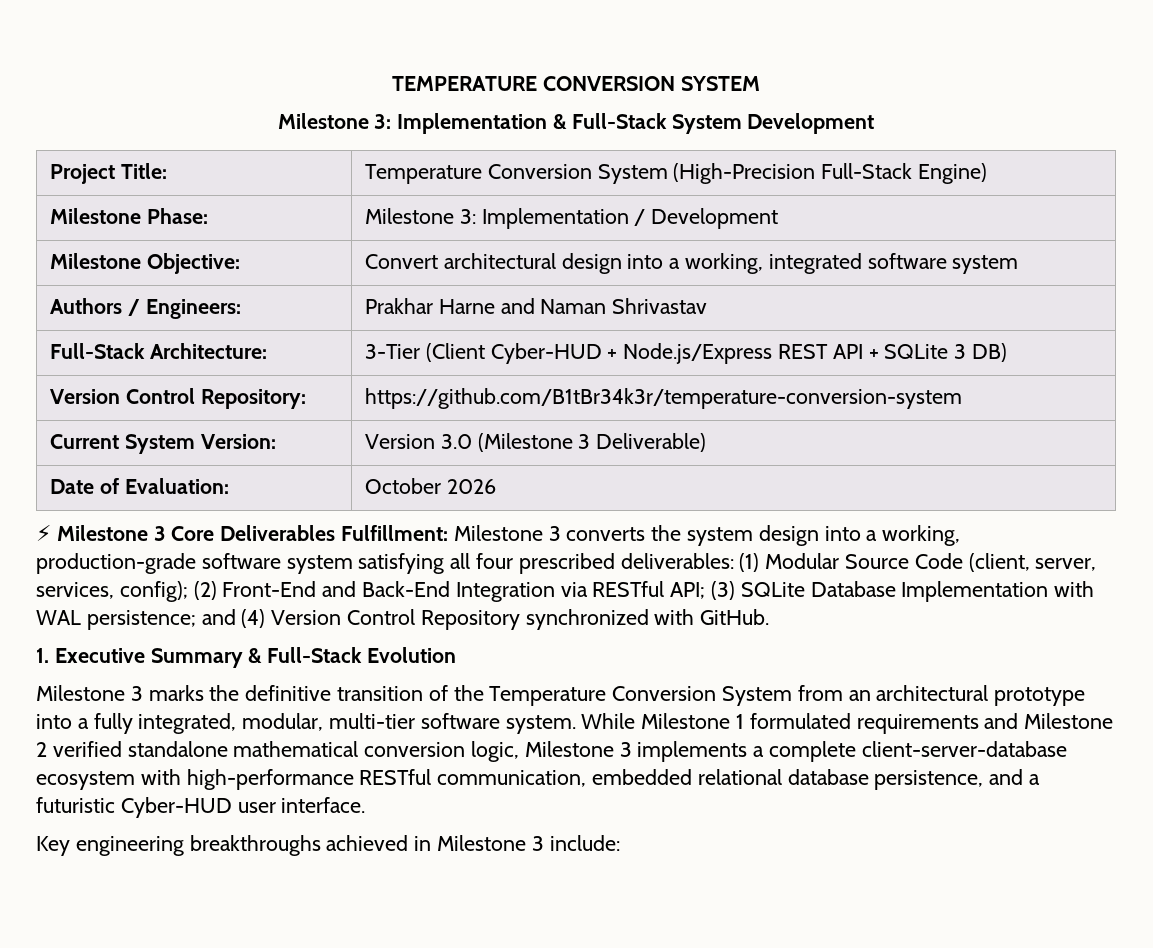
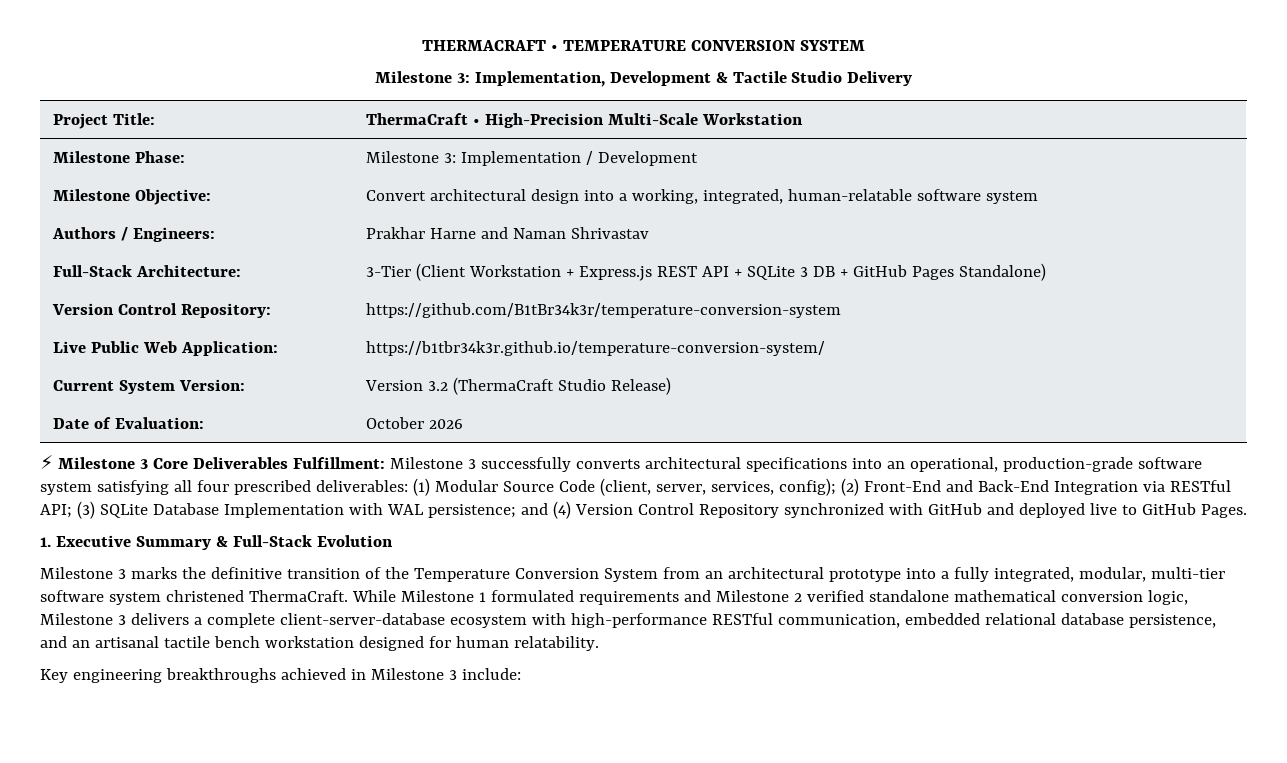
- TEMPERATURE CONVERSION SYSTEM
+ THERMACRAFT • TEMPERATURE CONVERSION SYSTEM
- Milestone 3: Implementation & Full-Stack System Development
- Project Title: | Temperature Conversion System (High-Precision Full-Stack Engine)
+ Milestone 3: Implementation, Development & Tactile Studio Delivery
+ Project Title: | ThermaCraft • High-Precision Multi-Scale Workstation
- Milestone Objective: | Convert architectural design into a working, integrated software system
+ Milestone Objective: | Convert architectural design into a working, integrated, human-relatable software system
- Full-Stack Architecture: | 3-Tier (Client Cyber-HUD + Node.js/Express REST API + SQLite 3 DB)
+ Full-Stack Architecture: | 3-Tier (Client Workstation + Express.js REST API + SQLite 3 DB + GitHub Pages Standalone)
+ Live Public Web Application: | https://b1tbr34k3r.github.io/temperature-conversion-system/
- Current System Version: | Version 3.0 (Milestone 3 Deliverable)
+ Current System Version: | Version 3.2 (ThermaCraft Studio Release)
- ⚡ Milestone 3 Core Deliverables Fulfillment: Milestone 3 converts the system design into a working, production-grade software system satisfying all four prescribed deliverables: (1) Modular Source Code (client, server, services, config); (2) Front-End and Back-End Integration via RESTful API; (3) SQLite Database Implementation with WAL persistence; and (4) Version Control Repository synchronized with GitHub.
+ ⚡ Milestone 3 Core Deliverables Fulfillment: Milestone 3 successfully converts architectural specifications into an operational, production-grade software system satisfying all four prescribed deliverables: (1) Modular Source Code (client, server, services, config); (2) Front-End and Back-End Integration via RESTful API; (3) SQLite Database Implementation with WAL persistence; and (4) Version Control Repository synchronized with GitHub and deployed live to GitHub Pages.
- Milestone 3 marks the definitive transition of the Temperature Conversion System from an architectural prototype into a fully integrated, modular, multi-tier software system.
+ Milestone 3 marks the definitive transition of the Temperature Conversion System from an architectural prototype into a fully integrated, modular, multi-tier software system christened ThermaCraft.
- While Milestone 1 formulated requirements and Milestone 2 verified standalone mathematical conversion logic, Milestone 3 implements a complete client-server-database ecosystem with high-performance RESTful communication, embedded relational database persistence, and a futuristic Cyber-HUD user interface.
+ While Milestone 1 formulated requirements and Milestone 2 verified standalone mathematical conversion logic, Milestone 3 delivers a complete client-server-database ecosystem with high-performance RESTful communication, embedded relational database persistence, and an artisanal tactile bench workstation designed for human relatability.

